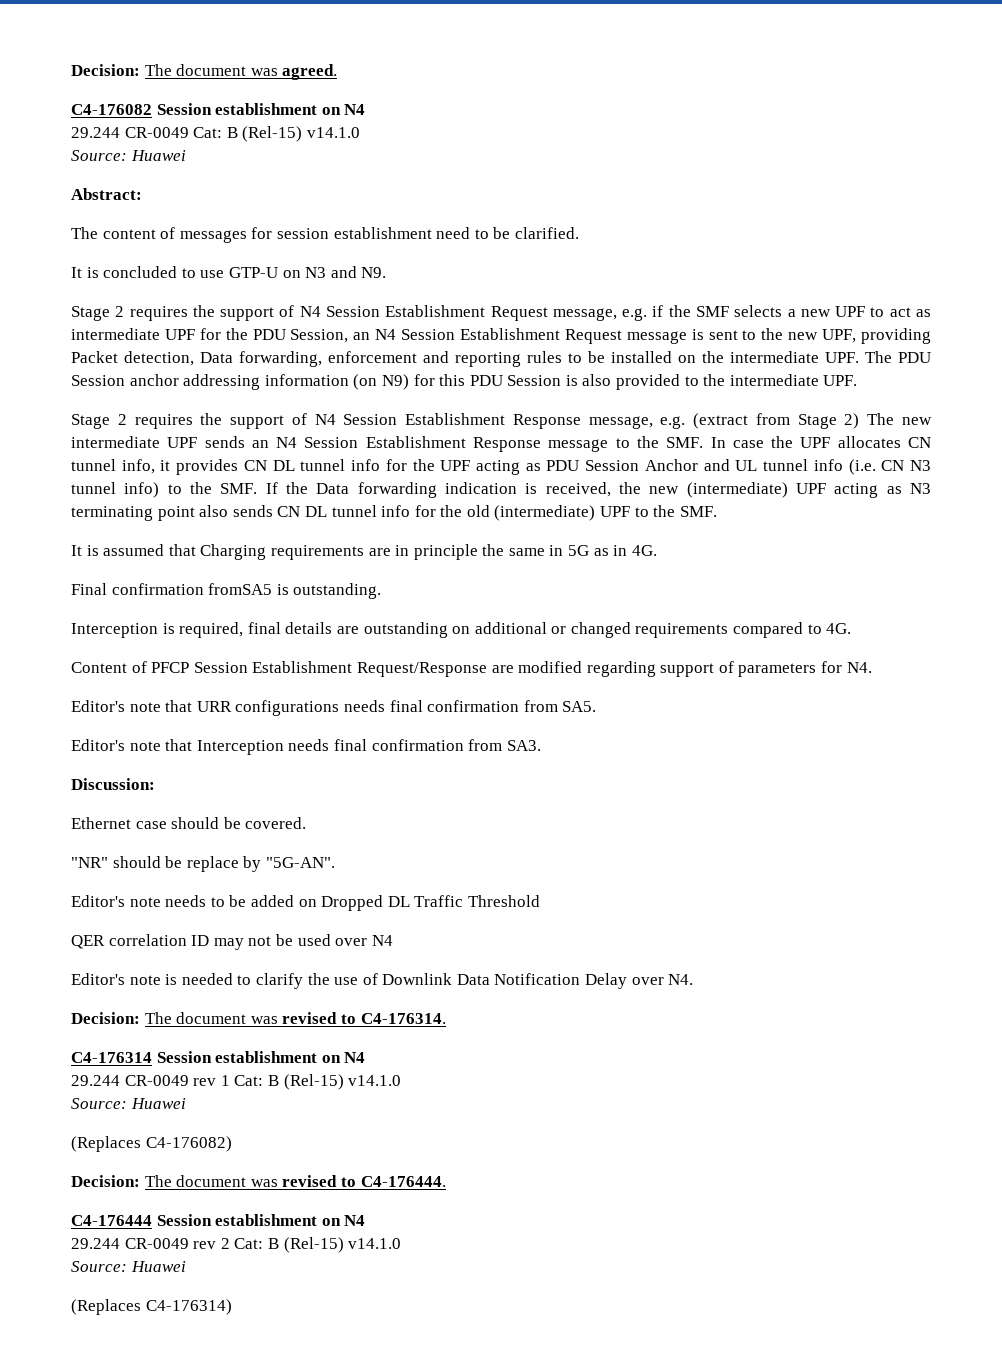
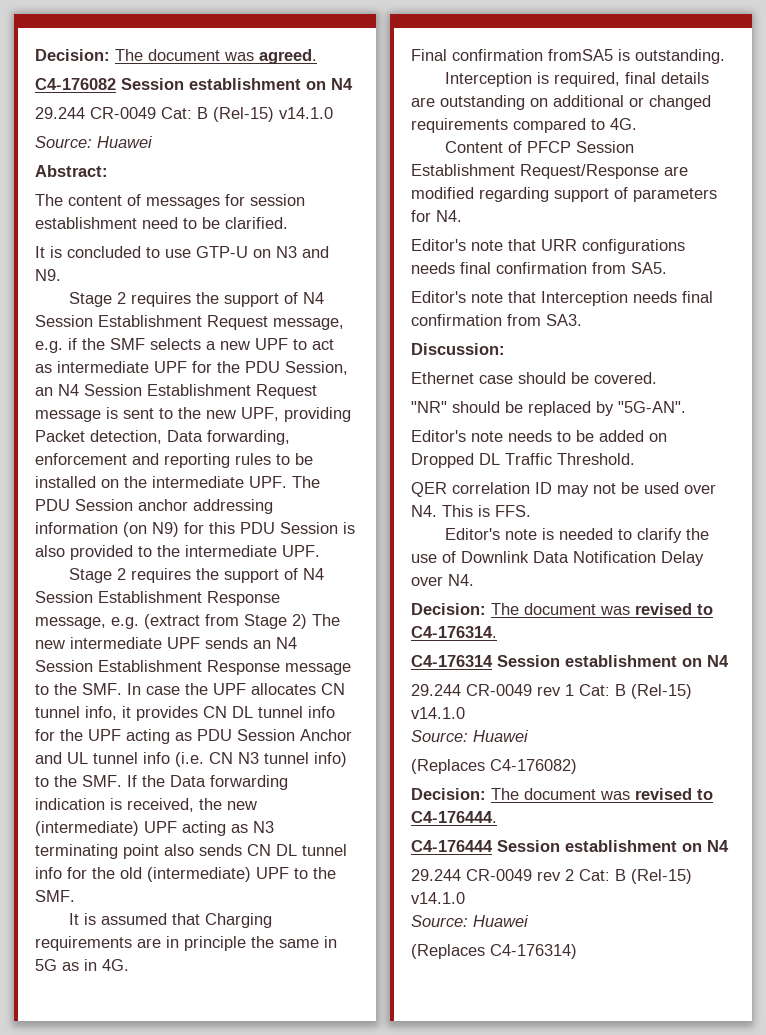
- "NR" should be replace by "5G-AN".
+ "NR" should be replaced by "5G-AN".
- Editor's note needs to be added on Dropped DL Traffic Threshold
+ Editor's note needs to be added on Dropped DL Traffic Threshold.
- QER correlation ID may not be used over N4
+ QER correlation ID may not be used over N4. This is FFS.

